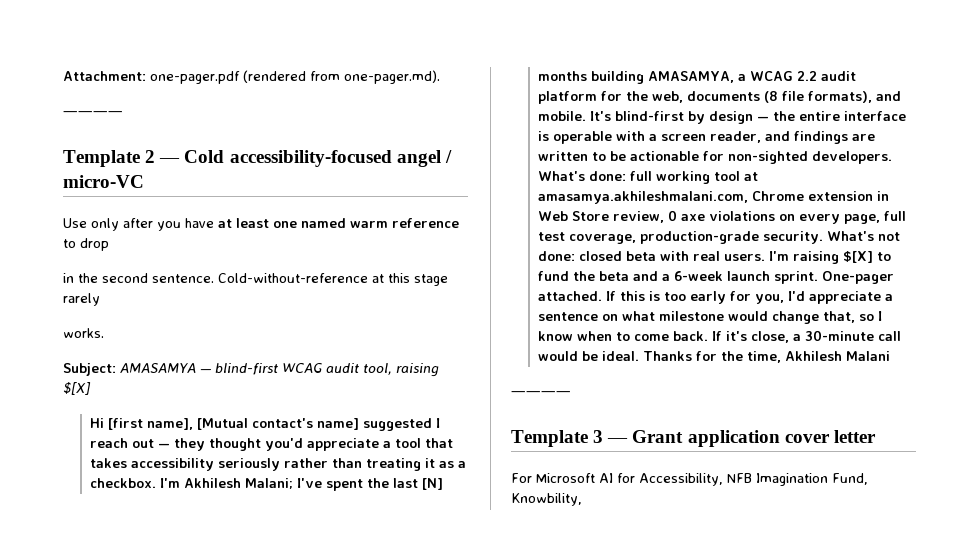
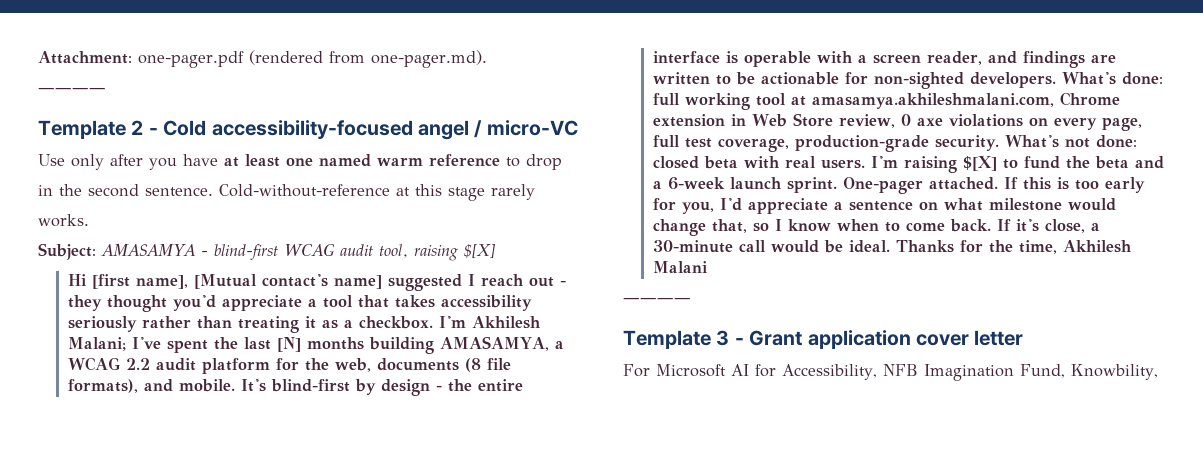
- Template 2 — Cold accessibility-focused angel / micro-VC
+ Template 2 - Cold accessibility-focused angel / micro-VC
- Subject: AMASAMYA — blind-first WCAG audit tool, raising $[X]
+ Subject: AMASAMYA - blind-first WCAG audit tool, raising $[X]
- Hi [first name], [Mutual contact's name] suggested I reach out — they thought you'd appreciate a tool that takes accessibility seriously rather than treating it as a checkbox.
+ Hi [first name], [Mutual contact's name] suggested I reach out - they thought you'd appreciate a tool that takes accessibility seriously rather than treating it as a checkbox.
- It's blind-first by design — the entire interface is operable with a screen reader, and findings are written to be actionable for non-sighted developers.
+ It's blind-first by design - the entire interface is operable with a screen reader, and findings are written to be actionable for non-sighted developers.
- Template 3 — Grant application cover letter
+ Template 3 - Grant application cover letter

